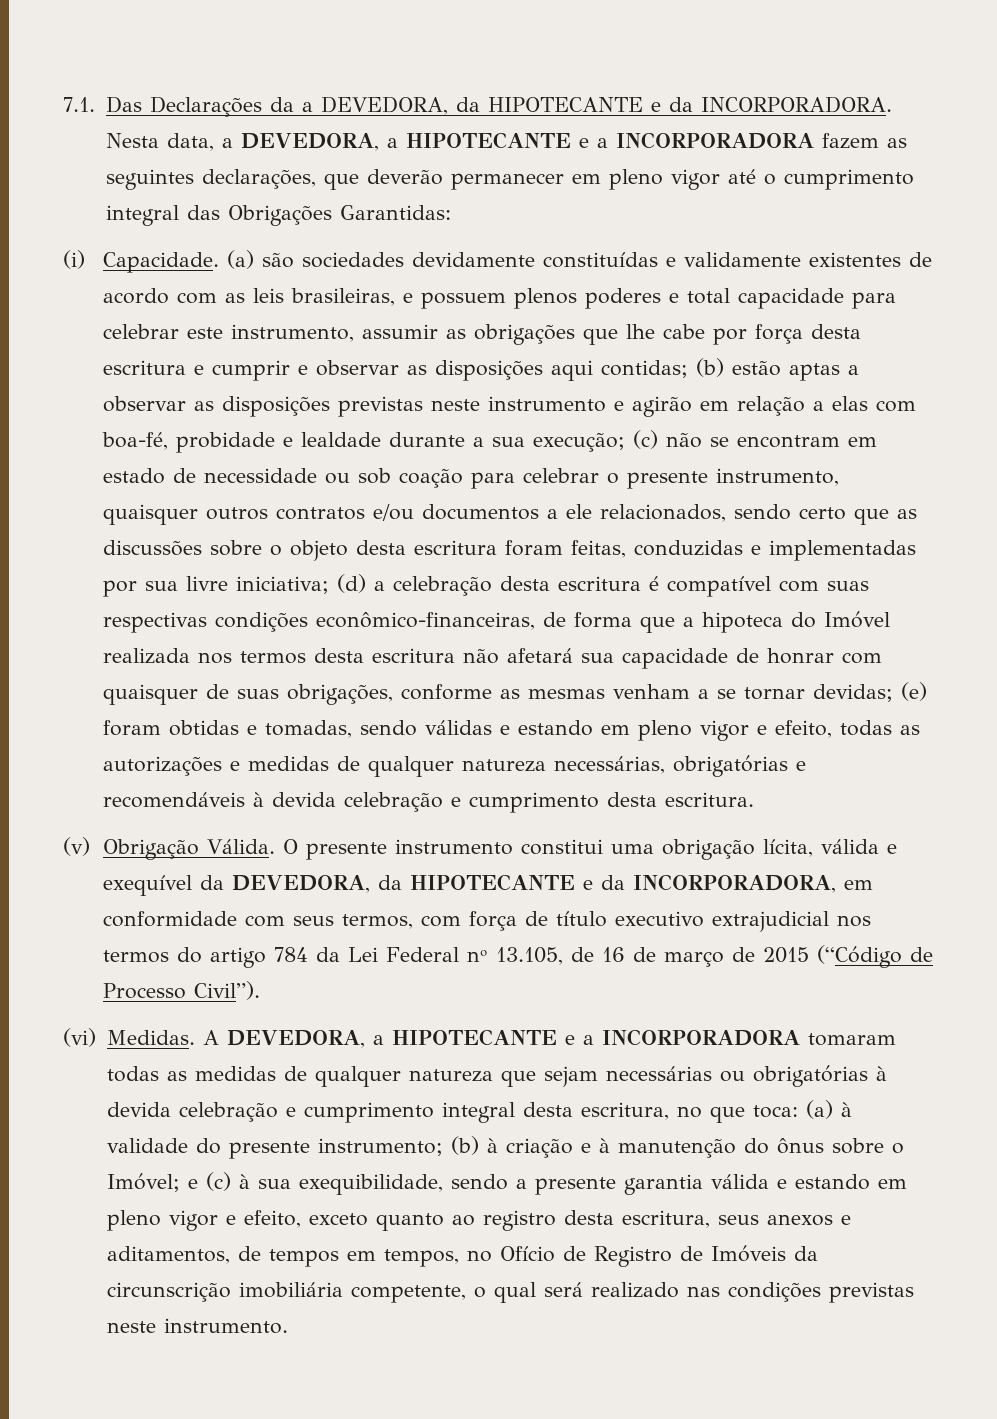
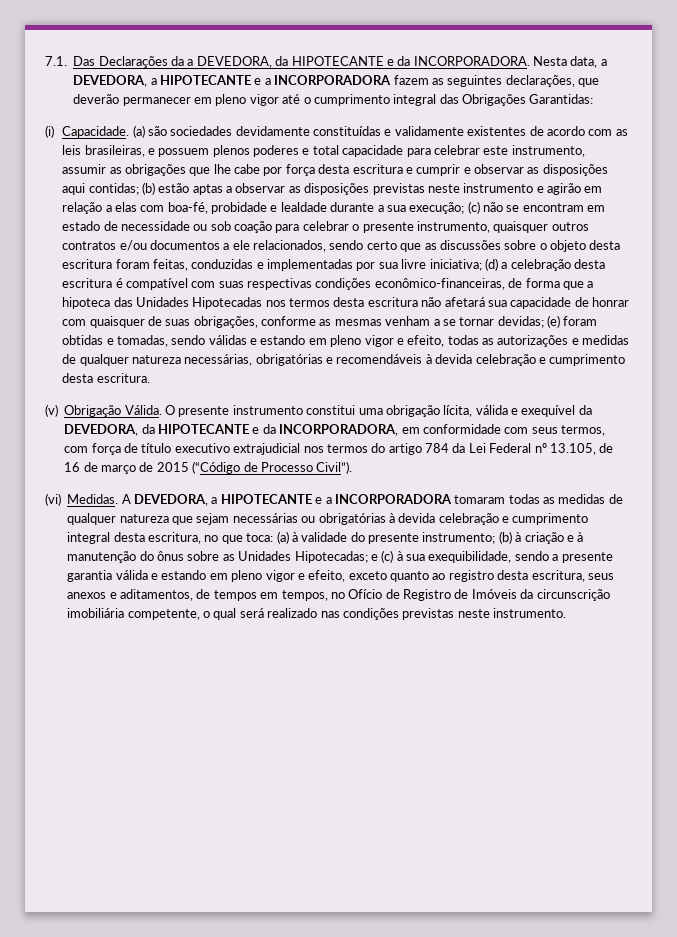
- (d) a celebração desta escritura é compatível com suas respectivas condições econômico-financeiras, de forma que a hipoteca do Imóvel realizada nos termos desta escritura não afetará sua capacidade de honrar com quaisquer de suas obrigações, conforme as mesmas venham a se tornar devidas;
+ (d) a celebração desta escritura é compatível com suas respectivas condições econômico-financeiras, de forma que a hipoteca das Unidades Hipotecadas nos termos desta escritura não afetará sua capacidade de honrar com quaisquer de suas obrigações, conforme as mesmas venham a se tornar devidas;
- (b) à criação e à manutenção do ônus sobre o Imóvel;
+ (b) à criação e à manutenção do ônus sobre as Unidades Hipotecadas;

